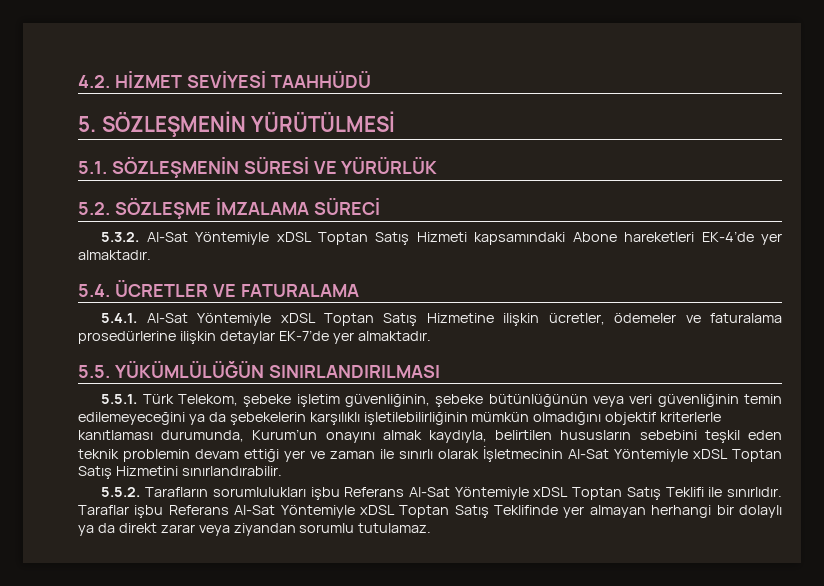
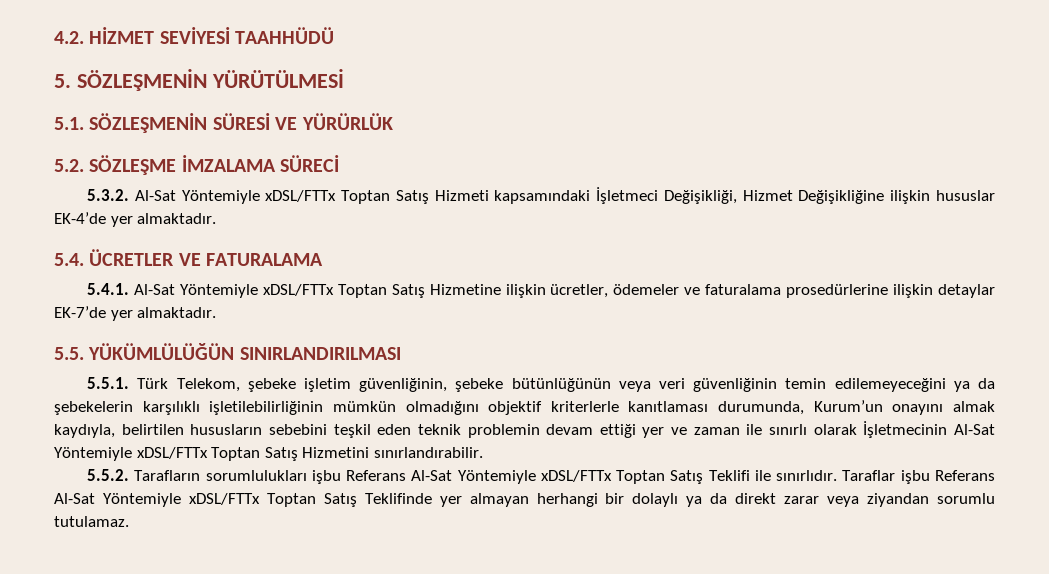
- 5.3.2. Al-Sat Yöntemiyle xDSL Toptan Satış Hizmeti kapsamındaki Abone hareketleri EK-4’de yer almaktadır.
+ 5.3.2. Al-Sat Yöntemiyle xDSL/FTTx Toptan Satış Hizmeti kapsamındaki İşletmeci Değişikliği, Hizmet Değişikliğine ilişkin hususlar EK-4’de yer almaktadır.
- 5.4.1. Al-Sat Yöntemiyle xDSL Toptan Satış Hizmetine ilişkin ücretler, ödemeler ve faturalama prosedürlerine ilişkin detaylar EK-7’de yer almaktadır.
+ 5.4.1. Al-Sat Yöntemiyle xDSL/FTTx Toptan Satış Hizmetine ilişkin ücretler, ödemeler ve faturalama prosedürlerine ilişkin detaylar EK-7’de yer almaktadır.
- 5.5.1. Türk Telekom, şebeke işletim güvenliğinin, şebeke bütünlüğünün veya veri güvenliğinin temin edilemeyeceğini ya da şebekelerin karşılıklı işletilebilirliğinin mümkün olmadığını objektif kriterlerle kanıtlaması durumunda, Kurum’un onayını almak kaydıyla, belirtilen hususların sebebini teşkil eden teknik problemin devam ettiği yer ve zaman ile sınırlı olarak İşletmecinin Al-Sat Yöntemiyle xDSL Toptan Satış Hizmetini sınırlandırabilir.
+ 5.5.1. Türk Telekom, şebeke işletim güvenliğinin, şebeke bütünlüğünün veya veri güvenliğinin temin edilemeyeceğini ya da şebekelerin karşılıklı işletilebilirliğinin mümkün olmadığını objektif kriterlerle kanıtlaması durumunda, Kurum’un onayını almak kaydıyla, belirtilen hususların sebebini teşkil eden teknik problemin devam ettiği yer ve zaman ile sınırlı olarak İşletmecinin Al-Sat Yöntemiyle xDSL/FTTx Toptan Satış Hizmetini sınırlandırabilir.
- 5.5.2. Tarafların sorumlulukları işbu Referans Al-Sat Yöntemiyle xDSL Toptan Satış Teklifi ile sınırlıdır.
+ 5.5.2. Tarafların sorumlulukları işbu Referans Al-Sat Yöntemiyle xDSL/FTTx Toptan Satış Teklifi ile sınırlıdır.
- Taraflar işbu Referans Al-Sat Yöntemiyle xDSL Toptan Satış Teklifinde yer almayan herhangi bir dolaylı ya da direkt zarar veya ziyandan sorumlu tutulamaz.
+ Taraflar işbu Referans Al-Sat Yöntemiyle xDSL/FTTx Toptan Satış Teklifinde yer almayan herhangi bir dolaylı ya da direkt zarar veya ziyandan sorumlu tutulamaz.

